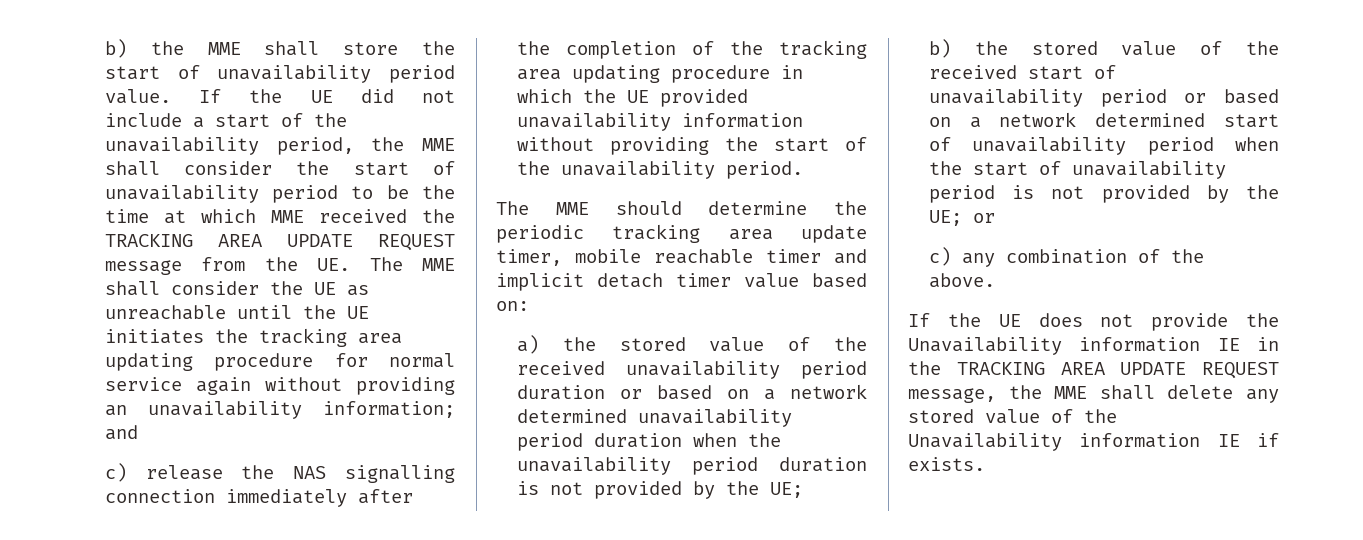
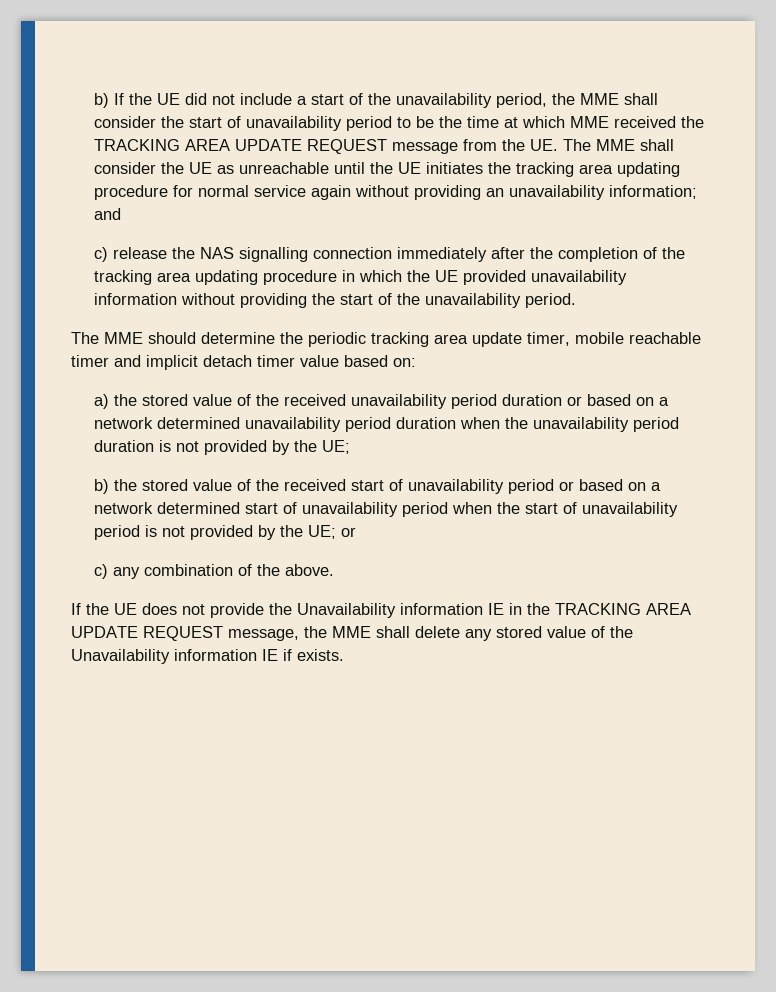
- b) the MME shall store the start of unavailability period value. If the UE did not include a start of the unavailability period, the MME shall consider the start of unavailability period to be the time at which MME received the TRACKING AREA UPDATE REQUEST message from the UE. The MME shall consider the UE as unreachable until the UE initiates the tracking area updating procedure for normal service again without providing an unavailability information;
+ b) If the UE did not include a start of the unavailability period, the MME shall consider the start of unavailability period to be the time at which MME received the TRACKING AREA UPDATE REQUEST message from the UE. The MME shall consider the UE as unreachable until the UE initiates the tracking area updating procedure for normal service again without providing an unavailability information;

